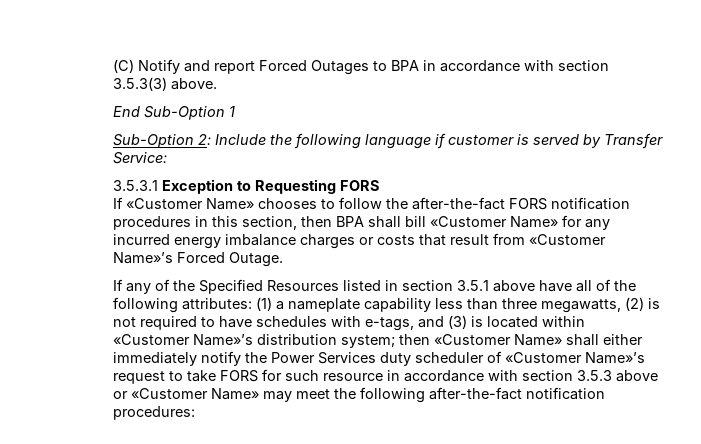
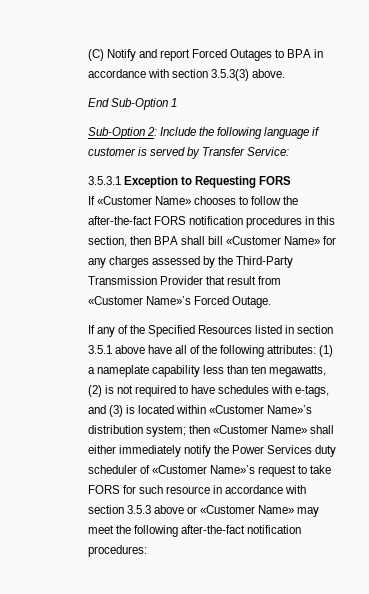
- If «Customer Name» chooses to follow the after-the-fact FORS notification procedures in this section, then BPA shall bill «Customer Name» for any incurred energy imbalance charges or costs that result from «Customer Name»’s Forced Outage.
+ If «Customer Name» chooses to follow the after-the-fact FORS notification procedures in this section, then BPA shall bill «Customer Name» for any charges assessed by the Third-Party Transmission Provider that result from «Customer Name»’s Forced Outage.
- (1) a nameplate capability less than three megawatts, (2) is not required to have schedules with e-tags, and (3) is located within «Customer Name»’s distribution system;
+ (1) a nameplate capability less than ten megawatts, (2) is not required to have schedules with e-tags, and (3) is located within «Customer Name»’s distribution system;

